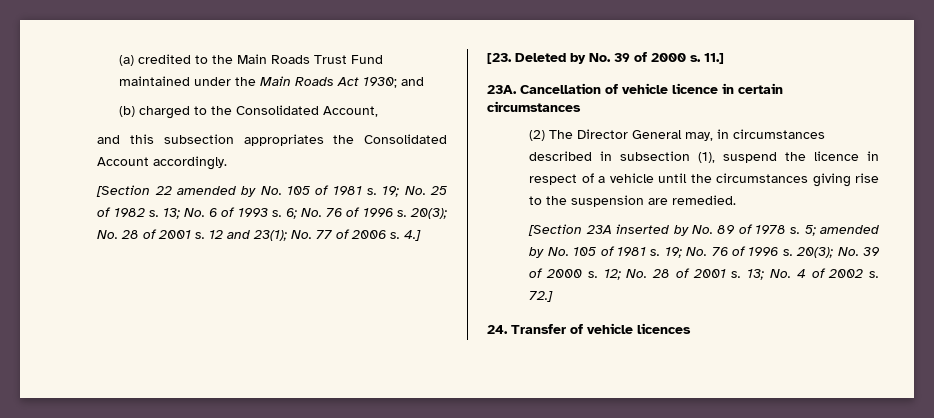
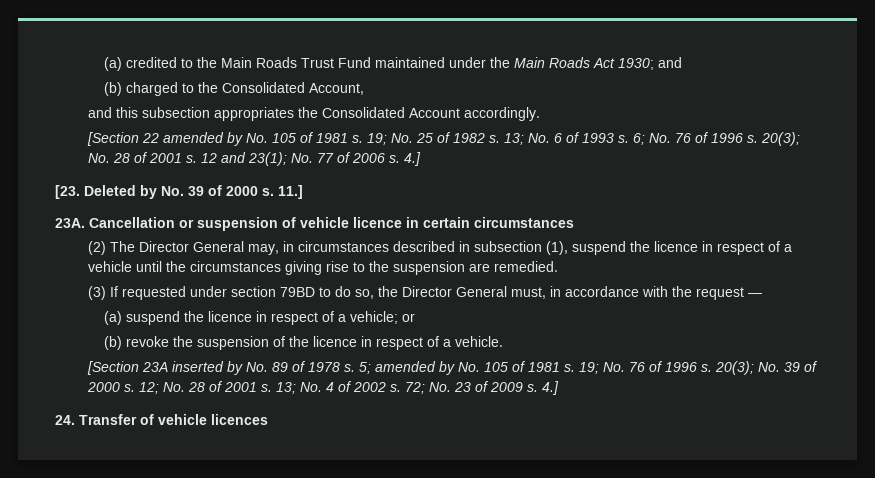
- Cancellation of vehicle licence in certain circumstances
+ Cancellation or suspension of vehicle licence in certain circumstances
+ (3) If requested under section 79BD to do so, the Director General must, in accordance with the request —
+ (a) suspend the licence in respect of a vehicle; or
+ (b) revoke the suspension of the licence in respect of a vehicle.
- 72.]
+ 72; No. 23 of 2009 s. 4.]

